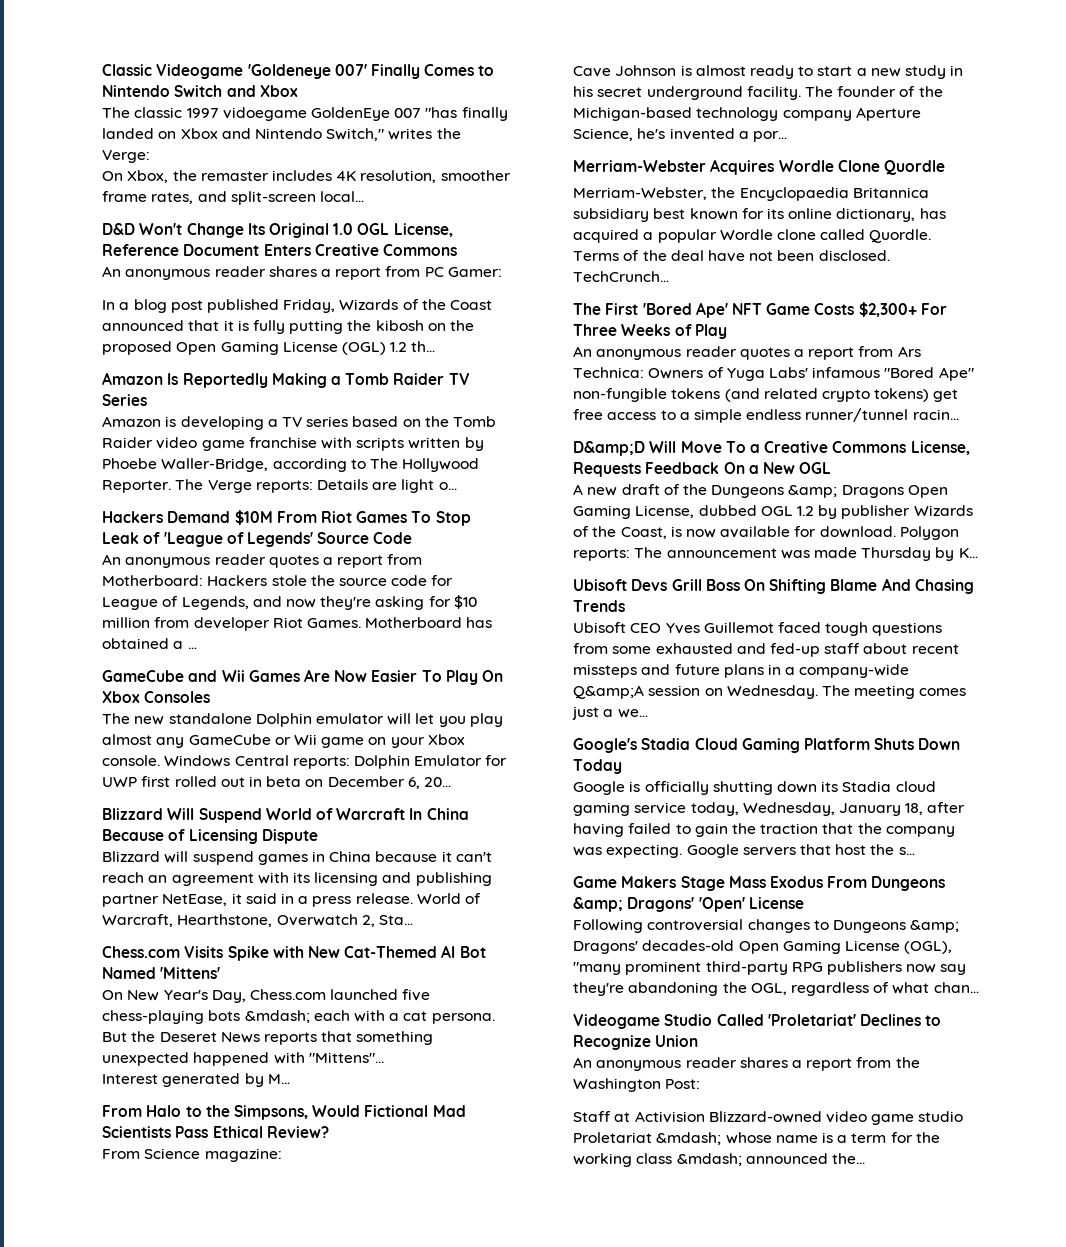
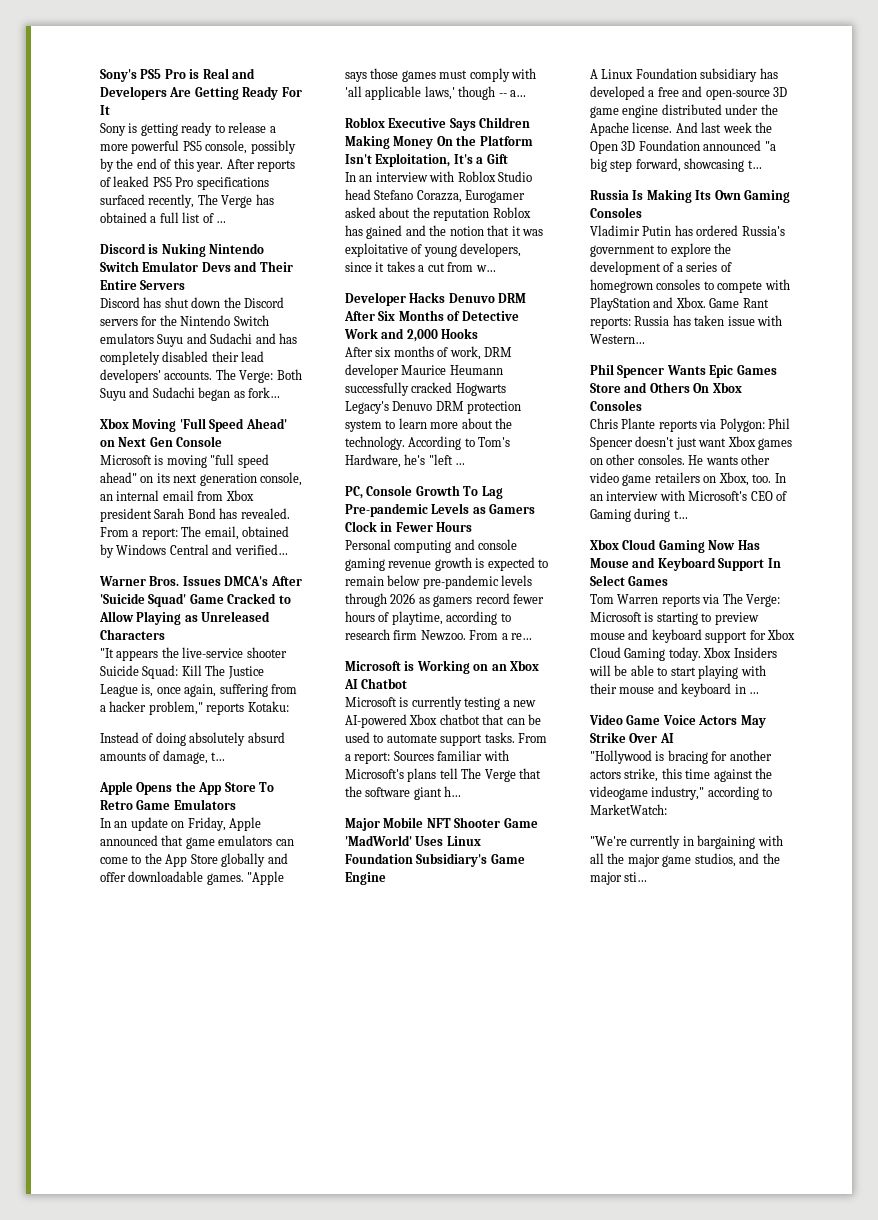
- Classic Videogame 'Goldeneye 007' Finally Comes to Nintendo Switch and Xbox
- The classic 1997 vidoegame GoldenEye 007 "has finally landed on Xbox and Nintendo Switch," writes the Verge:
- On Xbox, the remaster includes 4K resolution, smoother frame rates, and split-screen local…
- D&D Won't Change Its Original 1.0 OGL License, Reference Document Enters Creative Commons
- An anonymous reader shares a report from PC Gamer:
- In a blog post published Friday, Wizards of the Coast announced that it is fully putting the kibosh on the proposed Open Gaming License (OGL) 1.2 th…
- Amazon Is Reportedly Making a Tomb Raider TV Series
- Amazon is developing a TV series based on the Tomb Raider video game franchise with scripts written by Phoebe Waller-Bridge, according to The Hollywood Reporter. The Verge reports: Details are light o…
- Hackers Demand $10M From Riot Games To Stop Leak of 'League of Legends' Source Code
- An anonymous reader quotes a report from Motherboard: Hackers stole the source code for League of Legends, and now they're asking for $10 million from developer Riot Games. Motherboard has obtained a …
- GameCube and Wii Games Are Now Easier To Play On Xbox Consoles
- The new standalone Dolphin emulator will let you play almost any GameCube or Wii game on your Xbox console. Windows Central reports: Dolphin Emulator for UWP first rolled out in beta on December 6, 20…
- Blizzard Will Suspend World of Warcraft In China Because of Licensing Dispute
- Blizzard will suspend games in China because it can't reach an agreement with its licensing and publishing partner NetEase, it said in a press release. World of Warcraft, Hearthstone, Overwatch 2, Sta…
- Chess.com Visits Spike with New Cat-Themed AI Bot Named 'Mittens'
- On New Year's Day, Chess.com launched five chess-playing bots &mdash; each with a cat persona. But the Deseret News reports that something unexpected happened with "Mittens"...
- Interest generated by M…
- From Halo to the Simpsons, Would Fictional Mad Scientists Pass Ethical Review?
- From Science magazine:
- Cave Johnson is almost ready to start a new study in his secret underground facility. The founder of the Michigan-based technology company Aperture Science, he's invented a por…
- Merriam-Webster Acquires Wordle Clone Quordle
- Merriam-Webster, the Encyclopaedia Britannica subsidiary best known for its online dictionary, has acquired a popular Wordle clone called Quordle. Terms of the deal have not been disclosed. TechCrunch…
- The First 'Bored Ape' NFT Game Costs $2,300+ For Three Weeks of Play
- An anonymous reader quotes a report from Ars Technica: Owners of Yuga Labs' infamous "Bored Ape" non-fungible tokens (and related crypto tokens) get free access to a simple endless runner/tunnel racin…
- D&amp;D Will Move To a Creative Commons License, Requests Feedback On a New OGL
- A new draft of the Dungeons &amp; Dragons Open Gaming License, dubbed OGL 1.2 by publisher Wizards of the Coast, is now available for download. Polygon reports: The announcement was made Thursday by K…
- Ubisoft Devs Grill Boss On Shifting Blame And Chasing Trends
- Ubisoft CEO Yves Guillemot faced tough questions from some exhausted and fed-up staff about recent missteps and future plans in a company-wide Q&amp;A session on Wednesday. The meeting comes just a we…
- Google's Stadia Cloud Gaming Platform Shuts Down Today
- Google is officially shutting down its Stadia cloud gaming service today, Wednesday, January 18, after having failed to gain the traction that the company was expecting. Google servers that host the s…
- Game Makers Stage Mass Exodus From Dungeons &amp; Dragons' 'Open' License
- Following controversial changes to Dungeons &amp; Dragons' decades-old Open Gaming License (OGL), "many prominent third-party RPG publishers now say they're abandoning the OGL, regardless of what chan…
- Videogame Studio Called 'Proletariat' Declines to Recognize Union
- An anonymous reader shares a report from the Washington Post:
- Staff at Activision Blizzard-owned video game studio Proletariat &mdash; whose name is a term for the working class &mdash; announced the…
+ Sony's PS5 Pro is Real and Developers Are Getting Ready For It
+ Sony is getting ready to release a more powerful PS5 console, possibly by the end of this year. After reports of leaked PS5 Pro specifications surfaced recently, The Verge has obtained a full list of …
+ Discord is Nuking Nintendo Switch Emulator Devs and Their Entire Servers
+ Discord has shut down the Discord servers for the Nintendo Switch emulators Suyu and Sudachi and has completely disabled their lead developers' accounts. The Verge: Both Suyu and Sudachi began as fork…
+ Xbox Moving 'Full Speed Ahead' on Next Gen Console
+ Microsoft is moving "full speed ahead" on its next generation console, an internal email from Xbox president Sarah Bond has revealed. From a report: The email, obtained by Windows Central and verified…
+ Warner Bros. Issues DMCA's After 'Suicide Squad' Game Cracked to Allow Playing as Unreleased Characters
+ "It appears the live-service shooter Suicide Squad: Kill The Justice League is, once again, suffering from a hacker problem," reports Kotaku:
+ Instead of doing absolutely absurd amounts of damage, t…
+ Apple Opens the App Store To Retro Game Emulators
+ In an update on Friday, Apple announced that game emulators can come to the App Store globally and offer downloadable games. "Apple says those games must comply with 'all applicable laws,' though -- a…
+ Roblox Executive Says Children Making Money On the Platform Isn't Exploitation, It's a Gift
+ In an interview with Roblox Studio head Stefano Corazza, Eurogamer asked about the reputation Roblox has gained and the notion that it was exploitative of young developers, since it takes a cut from w…
+ Developer Hacks Denuvo DRM After Six Months of Detective Work and 2,000 Hooks
+ After six months of work, DRM developer Maurice Heumann successfully cracked Hogwarts Legacy's Denuvo DRM protection system to learn more about the technology. According to Tom's Hardware, he's "left …
+ PC, Console Growth To Lag Pre-pandemic Levels as Gamers Clock in Fewer Hours
+ Personal computing and console gaming revenue growth is expected to remain below pre-pandemic levels through 2026 as gamers record fewer hours of playtime, according to research firm Newzoo. From a re…
+ Microsoft is Working on an Xbox AI Chatbot
+ Microsoft is currently testing a new AI-powered Xbox chatbot that can be used to automate support tasks. From a report: Sources familiar with Microsoft's plans tell The Verge that the software giant h…
+ Major Mobile NFT Shooter Game 'MadWorld' Uses Linux Foundation Subsidiary's Game Engine
+ A Linux Foundation subsidiary has developed a free and open-source 3D game engine distributed under the Apache license. And last week the Open 3D Foundation announced "a big step forward, showcasing t…
+ Russia Is Making Its Own Gaming Consoles
+ Vladimir Putin has ordered Russia's government to explore the development of a series of homegrown consoles to compete with PlayStation and Xbox. Game Rant reports: Russia has taken issue with Western…
+ Phil Spencer Wants Epic Games Store and Others On Xbox Consoles
+ Chris Plante reports via Polygon: Phil Spencer doesn't just want Xbox games on other consoles. He wants other video game retailers on Xbox, too. In an interview with Microsoft's CEO of Gaming during t…
+ Xbox Cloud Gaming Now Has Mouse and Keyboard Support In Select Games
+ Tom Warren reports via The Verge: Microsoft is starting to preview mouse and keyboard support for Xbox Cloud Gaming today. Xbox Insiders will be able to start playing with their mouse and keyboard in …
+ Video Game Voice Actors May Strike Over AI
+ "Hollywood is bracing for another actors strike, this time against the videogame industry," according to MarketWatch:
+ "We're currently in bargaining with all the major game studios, and the major sti…

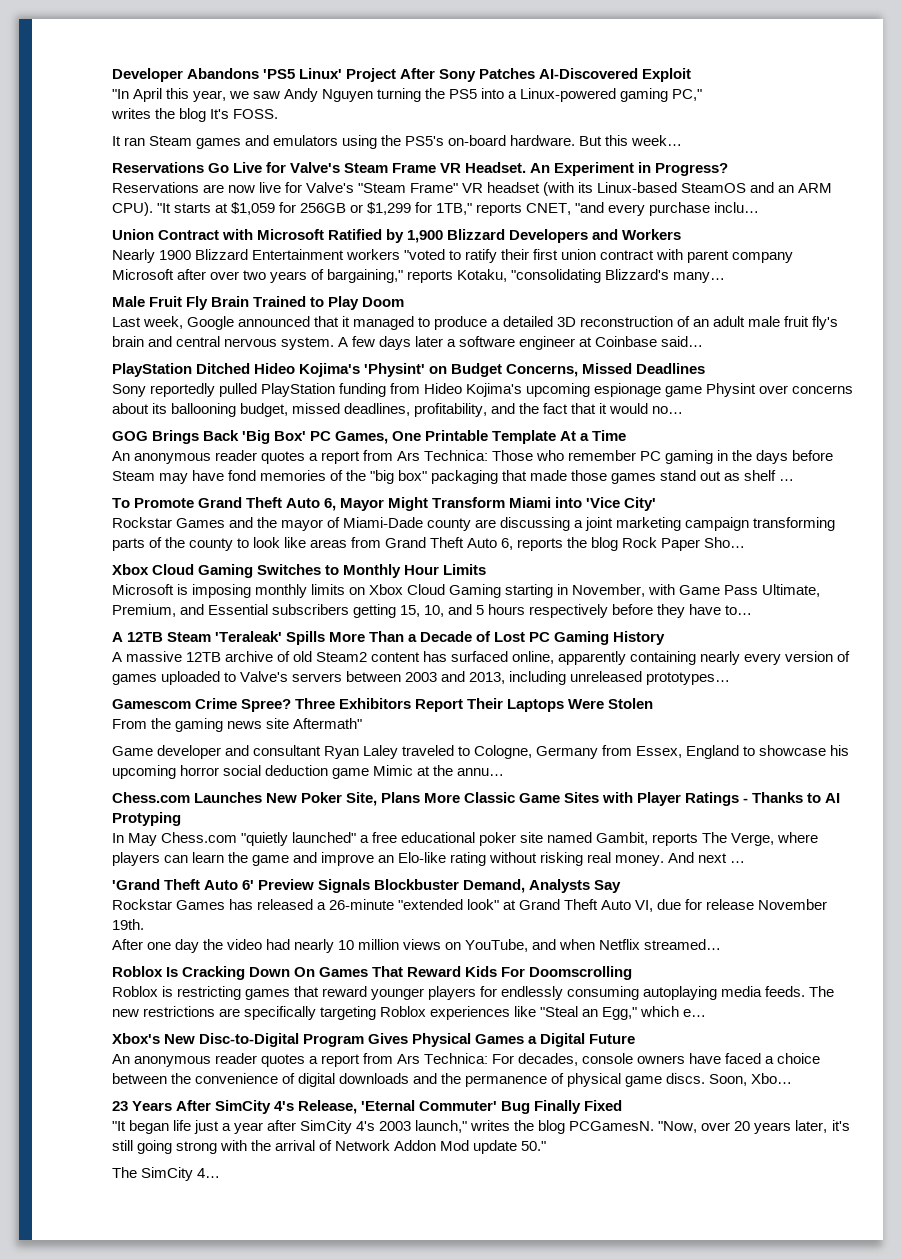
- Sony's PS5 Pro is Real and Developers Are Getting Ready For It
- Sony is getting ready to release a more powerful PS5 console, possibly by the end of this year. After reports of leaked PS5 Pro specifications surfaced recently, The Verge has obtained a full list of …
- Discord is Nuking Nintendo Switch Emulator Devs and Their Entire Servers
- Discord has shut down the Discord servers for the Nintendo Switch emulators Suyu and Sudachi and has completely disabled their lead developers' accounts. The Verge: Both Suyu and Sudachi began as fork…
- Xbox Moving 'Full Speed Ahead' on Next Gen Console
- Microsoft is moving "full speed ahead" on its next generation console, an internal email from Xbox president Sarah Bond has revealed. From a report: The email, obtained by Windows Central and verified…
- Warner Bros. Issues DMCA's After 'Suicide Squad' Game Cracked to Allow Playing as Unreleased Characters
- "It appears the live-service shooter Suicide Squad: Kill The Justice League is, once again, suffering from a hacker problem," reports Kotaku:
- Instead of doing absolutely absurd amounts of damage, t…
- Apple Opens the App Store To Retro Game Emulators
- In an update on Friday, Apple announced that game emulators can come to the App Store globally and offer downloadable games. "Apple says those games must comply with 'all applicable laws,' though -- a…
- Roblox Executive Says Children Making Money On the Platform Isn't Exploitation, It's a Gift
- In an interview with Roblox Studio head Stefano Corazza, Eurogamer asked about the reputation Roblox has gained and the notion that it was exploitative of young developers, since it takes a cut from w…
- Developer Hacks Denuvo DRM After Six Months of Detective Work and 2,000 Hooks
- After six months of work, DRM developer Maurice Heumann successfully cracked Hogwarts Legacy's Denuvo DRM protection system to learn more about the technology. According to Tom's Hardware, he's "left …
- PC, Console Growth To Lag Pre-pandemic Levels as Gamers Clock in Fewer Hours
- Personal computing and console gaming revenue growth is expected to remain below pre-pandemic levels through 2026 as gamers record fewer hours of playtime, according to research firm Newzoo. From a re…
- Microsoft is Working on an Xbox AI Chatbot
- Microsoft is currently testing a new AI-powered Xbox chatbot that can be used to automate support tasks. From a report: Sources familiar with Microsoft's plans tell The Verge that the software giant h…
- Major Mobile NFT Shooter Game 'MadWorld' Uses Linux Foundation Subsidiary's Game Engine
- A Linux Foundation subsidiary has developed a free and open-source 3D game engine distributed under the Apache license. And last week the Open 3D Foundation announced "a big step forward, showcasing t…
- Russia Is Making Its Own Gaming Consoles
- Vladimir Putin has ordered Russia's government to explore the development of a series of homegrown consoles to compete with PlayStation and Xbox. Game Rant reports: Russia has taken issue with Western…
- Phil Spencer Wants Epic Games Store and Others On Xbox Consoles
- Chris Plante reports via Polygon: Phil Spencer doesn't just want Xbox games on other consoles. He wants other video game retailers on Xbox, too. In an interview with Microsoft's CEO of Gaming during t…
- Xbox Cloud Gaming Now Has Mouse and Keyboard Support In Select Games
- Tom Warren reports via The Verge: Microsoft is starting to preview mouse and keyboard support for Xbox Cloud Gaming today. Xbox Insiders will be able to start playing with their mouse and keyboard in …
- Video Game Voice Actors May Strike Over AI
- "Hollywood is bracing for another actors strike, this time against the videogame industry," according to MarketWatch:
- "We're currently in bargaining with all the major game studios, and the major sti…
+ Developer Abandons 'PS5 Linux' Project After Sony Patches AI-Discovered Exploit
+ "In April this year, we saw Andy Nguyen turning the PS5 into a Linux-powered gaming PC,"
+ writes the blog It's FOSS.
+ It ran Steam games and emulators using the PS5's on-board hardware. But this week…
+ Reservations Go Live for Valve's Steam Frame VR Headset. An Experiment in Progress?
+ Reservations are now live for Valve's "Steam Frame" VR headset (with its Linux-based SteamOS and an ARM CPU). "It starts at $1,059 for 256GB or $1,299 for 1TB," reports CNET, "and every purchase inclu…
+ Union Contract with Microsoft Ratified by 1,900 Blizzard Developers and Workers
+ Nearly 1900 Blizzard Entertainment workers "voted to ratify their first union contract with parent company Microsoft after over two years of bargaining," reports Kotaku, "consolidating Blizzard's many…
+ Male Fruit Fly Brain Trained to Play Doom
+ Last week, Google announced that it managed to produce a detailed 3D reconstruction of an adult male fruit fly's brain and central nervous system. A few days later a software engineer at Coinbase said…
+ PlayStation Ditched Hideo Kojima's 'Physint' on Budget Concerns, Missed Deadlines
+ Sony reportedly pulled PlayStation funding from Hideo Kojima's upcoming espionage game Physint over concerns about its ballooning budget, missed deadlines, profitability, and the fact that it would no…
+ GOG Brings Back 'Big Box' PC Games, One Printable Template At a Time
+ An anonymous reader quotes a report from Ars Technica: Those who remember PC gaming in the days before Steam may have fond memories of the "big box" packaging that made those games stand out as shelf …
+ To Promote Grand Theft Auto 6, Mayor Might Transform Miami into 'Vice City'
+ Rockstar Games and the mayor of Miami-Dade county are discussing a joint marketing campaign transforming parts of the county to look like areas from Grand Theft Auto 6, reports the blog Rock Paper Sho…
+ Xbox Cloud Gaming Switches to Monthly Hour Limits
+ Microsoft is imposing monthly limits on Xbox Cloud Gaming starting in November, with Game Pass Ultimate, Premium, and Essential subscribers getting 15, 10, and 5 hours respectively before they have to…
+ A 12TB Steam 'Teraleak' Spills More Than a Decade of Lost PC Gaming History
+ A massive 12TB archive of old Steam2 content has surfaced online, apparently containing nearly every version of games uploaded to Valve's servers between 2003 and 2013, including unreleased prototypes…
+ Gamescom Crime Spree? Three Exhibitors Report Their Laptops Were Stolen
+ From the gaming news site Aftermath"
+ Game developer and consultant Ryan Laley traveled to Cologne, Germany from Essex, England to showcase his upcoming horror social deduction game Mimic at the annu…
+ Chess.com Launches New Poker Site, Plans More Classic Game Sites with Player Ratings - Thanks to AI Protyping
+ In May Chess.com "quietly launched" a free educational poker site named Gambit, reports The Verge, where players can learn the game and improve an Elo-like rating without risking real money. And next …
+ 'Grand Theft Auto 6' Preview Signals Blockbuster Demand, Analysts Say
+ Rockstar Games has released a 26-minute "extended look" at Grand Theft Auto VI, due for release November 19th.
+ After one day the video had nearly 10 million views on YouTube, and when Netflix streamed…
+ Roblox Is Cracking Down On Games That Reward Kids For Doomscrolling
+ Roblox is restricting games that reward younger players for endlessly consuming autoplaying media feeds. The new restrictions are specifically targeting Roblox experiences like "Steal an Egg," which e…
+ Xbox's New Disc-to-Digital Program Gives Physical Games a Digital Future
+ An anonymous reader quotes a report from Ars Technica: For decades, console owners have faced a choice between the convenience of digital downloads and the permanence of physical game discs. Soon, Xbo…
+ 23 Years After SimCity 4's Release, 'Eternal Commuter' Bug Finally Fixed
+ "It began life just a year after SimCity 4's 2003 launch," writes the blog PCGamesN. "Now, over 20 years later, it's still going strong with the arrival of Network Addon Mod update 50."
+ The SimCity 4…

